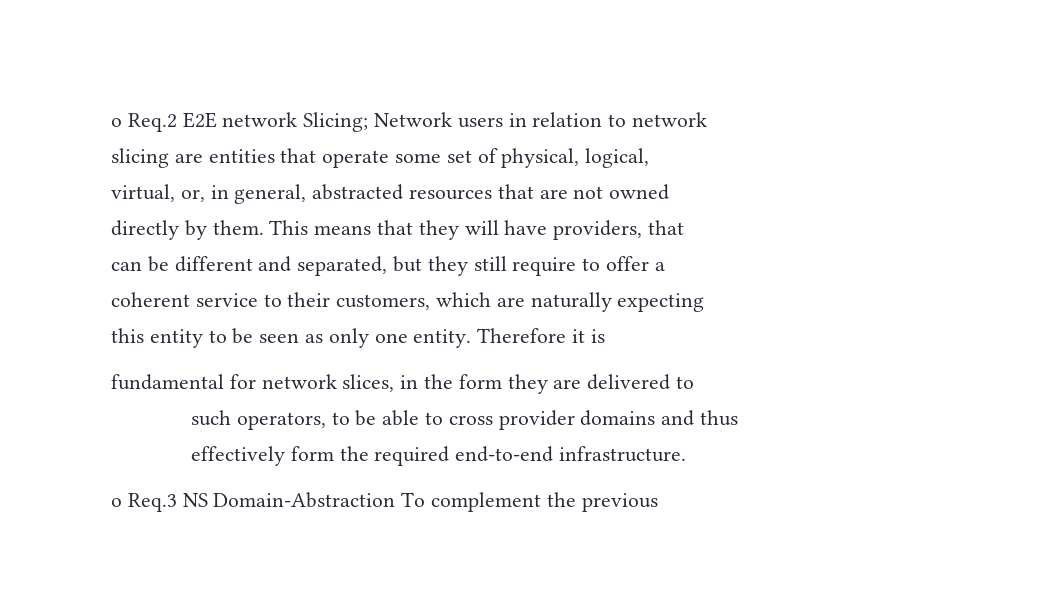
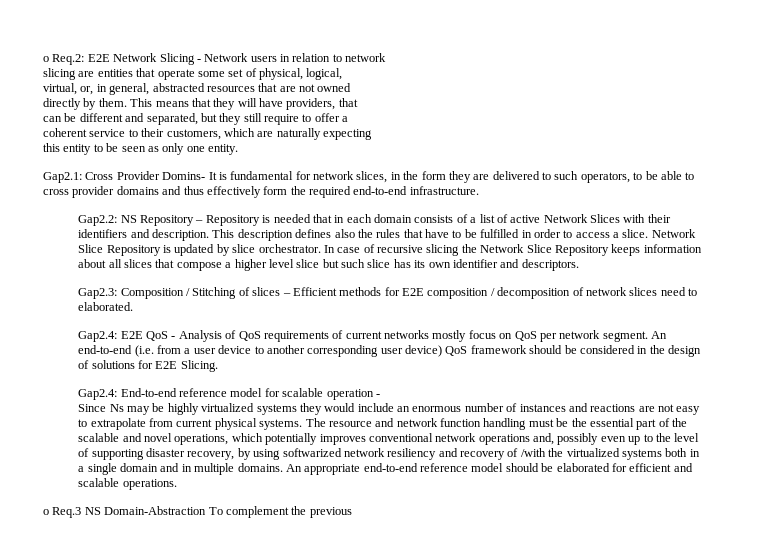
- o Req.2 E2E network Slicing; Network users in relation to network
+ o Req.2: E2E Network Slicing - Network users in relation to network
- this entity to be seen as only one entity. Therefore it is
- fundamental for network slices, in the form they are delivered to
- such operators, to be able to cross provider domains and thus
- effectively form the required end-to-end infrastructure.
+ this entity to be seen as only one entity.
+ Gap2.1: Cross Provider Domins- It is fundamental for network slices, in the form they are delivered to such operators, to be able to cross provider domains and thus effectively form the required end-to-end infrastructure.
+ Gap2.2: NS Repository – Repository is needed that in each domain consists of a list of active Network Slices with their identifiers and description. This description defines also the rules that have to be fulfilled in order to access a slice. Network Slice Repository is updated by slice orchestrator. In case of recursive slicing the Network Slice Repository keeps information about all slices that compose a higher level slice but such slice has its own identifier and descriptors.
+ Gap2.3: Composition / Stitching of slices – Efficient methods for E2E composition / decomposition of network slices need to elaborated.
+ Gap2.4: E2E QoS - Analysis of QoS requirements of current networks mostly focus on QoS per network segment. An end-to-end (i.e. from a user device to another corresponding user device) QoS framework should be considered in the design of solutions for E2E Slicing.
+ Gap2.4: End-to-end reference model for scalable operation -
+ Since Ns may be highly virtualized systems they would include an enormous number of instances and reactions are not easy to extrapolate from current physical systems. The resource and network function handling must be the essential part of the scalable and novel operations, which potentially improves conventional network operations and, possibly even up to the level of supporting disaster recovery, by using softwarized network resiliency and recovery of /with the virtualized systems both in a single domain and in multiple domains. An appropriate end-to-end reference model should be elaborated for efficient and scalable operations.

